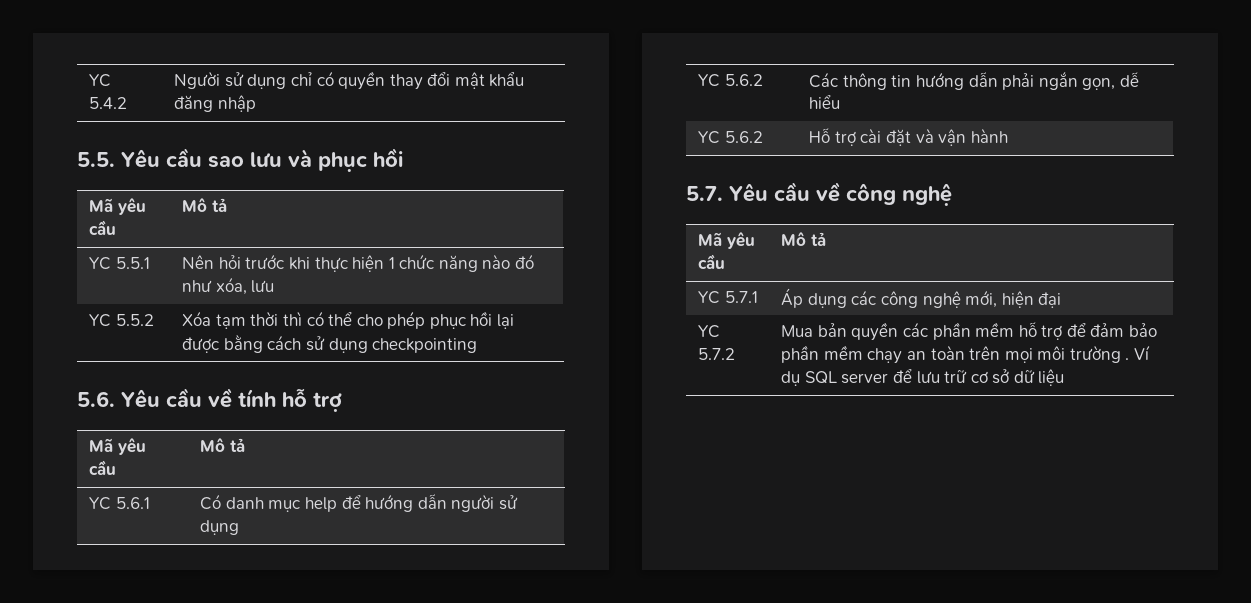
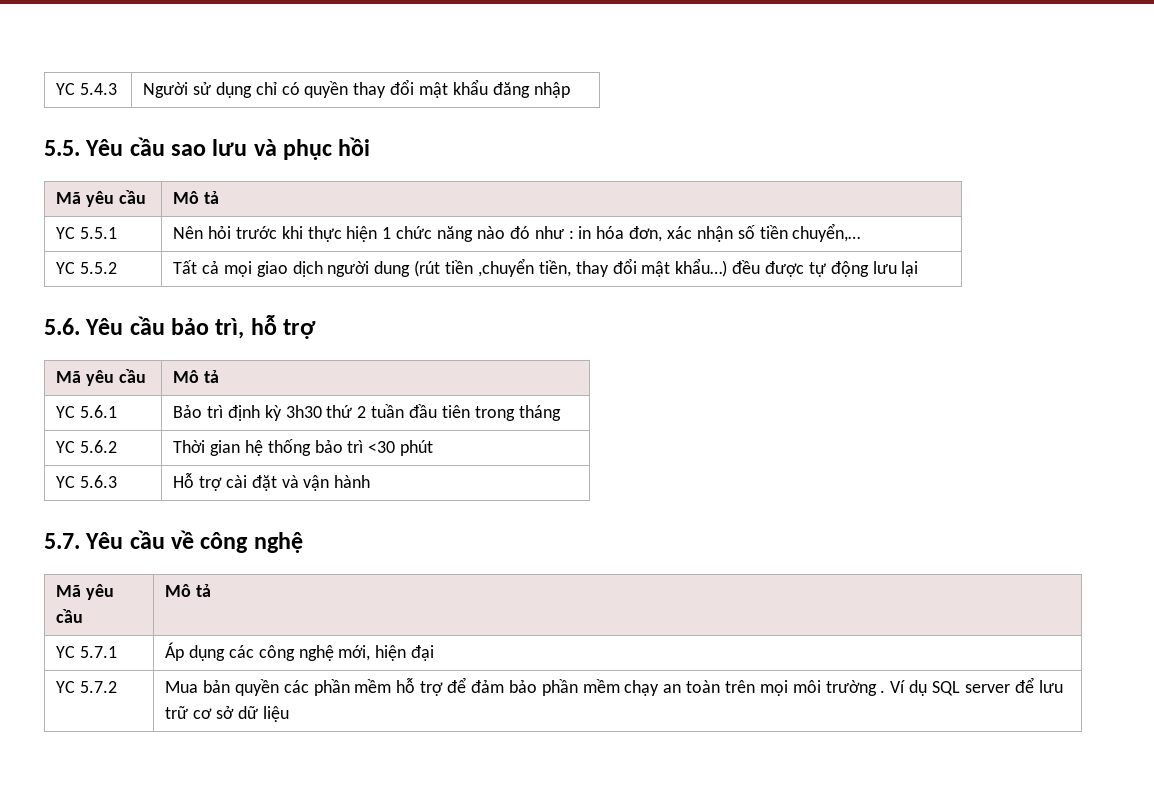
- YC 5.4.2 | Người sử dụng chỉ có quyền thay đổi mật khẩu đăng nhập
+ YC 5.4.3 | Người sử dụng chỉ có quyền thay đổi mật khẩu đăng nhập
- YC 5.5.1 | Nên hỏi trước khi thực hiện 1 chức năng nào đó như xóa, lưu
- YC 5.5.2 | Xóa tạm thời thì có thể cho phép phục hồi lại được bằng cách sử dụng checkpointing
+ YC 5.5.1 | Nên hỏi trước khi thực hiện 1 chức năng nào đó như : in hóa đơn, xác nhận số tiền chuyển,…
+ YC 5.5.2 | Tất cả mọi giao dịch người dung (rút tiền ,chuyển tiền, thay đổi mật khẩu…) đều được tự động lưu lại
- 5.6. Yêu cầu về tính hỗ trợ
+ 5.6. Yêu cầu bảo trì, hỗ trợ
- YC 5.6.1 | Có danh mục help để hướng dẫn người sử dụng
- YC 5.6.2 | Các thông tin hướng dẫn phải ngắn gọn, dễ hiểu
- YC 5.6.2 | Hỗ trợ cài đặt và vận hành
+ YC 5.6.1 | Bảo trì định kỳ 3h30 thứ 2 tuần đầu tiên trong tháng
+ YC 5.6.2 | Thời gian hệ thống bảo trì <30 phút
+ YC 5.6.3 | Hỗ trợ cài đặt và vận hành

